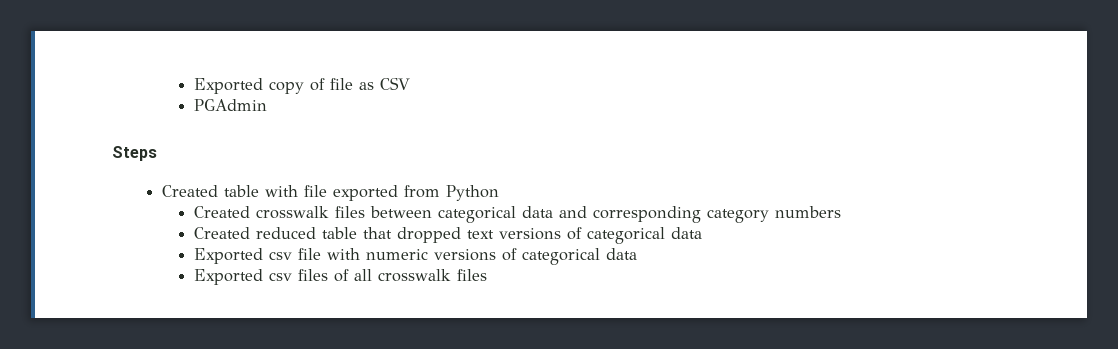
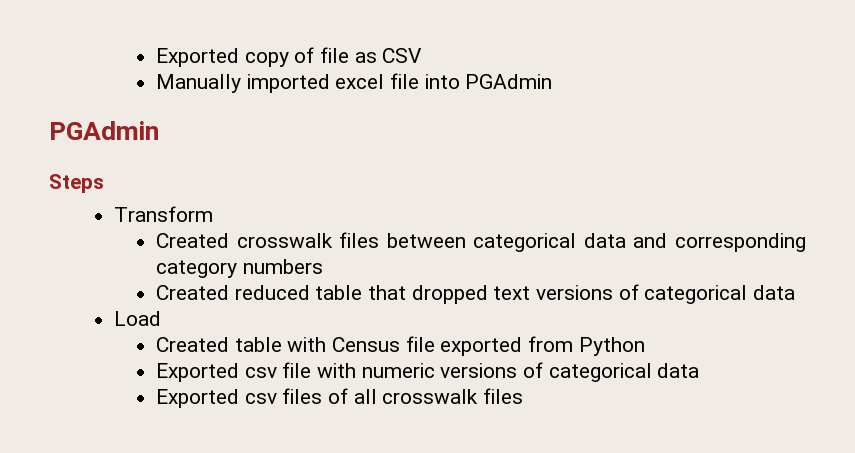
+ Manually imported excel file into PGAdmin
  PGAdmin
  Steps
- Created table with file exported from Python
+ Transform
+ Load
+ Created table with Census file exported from Python

